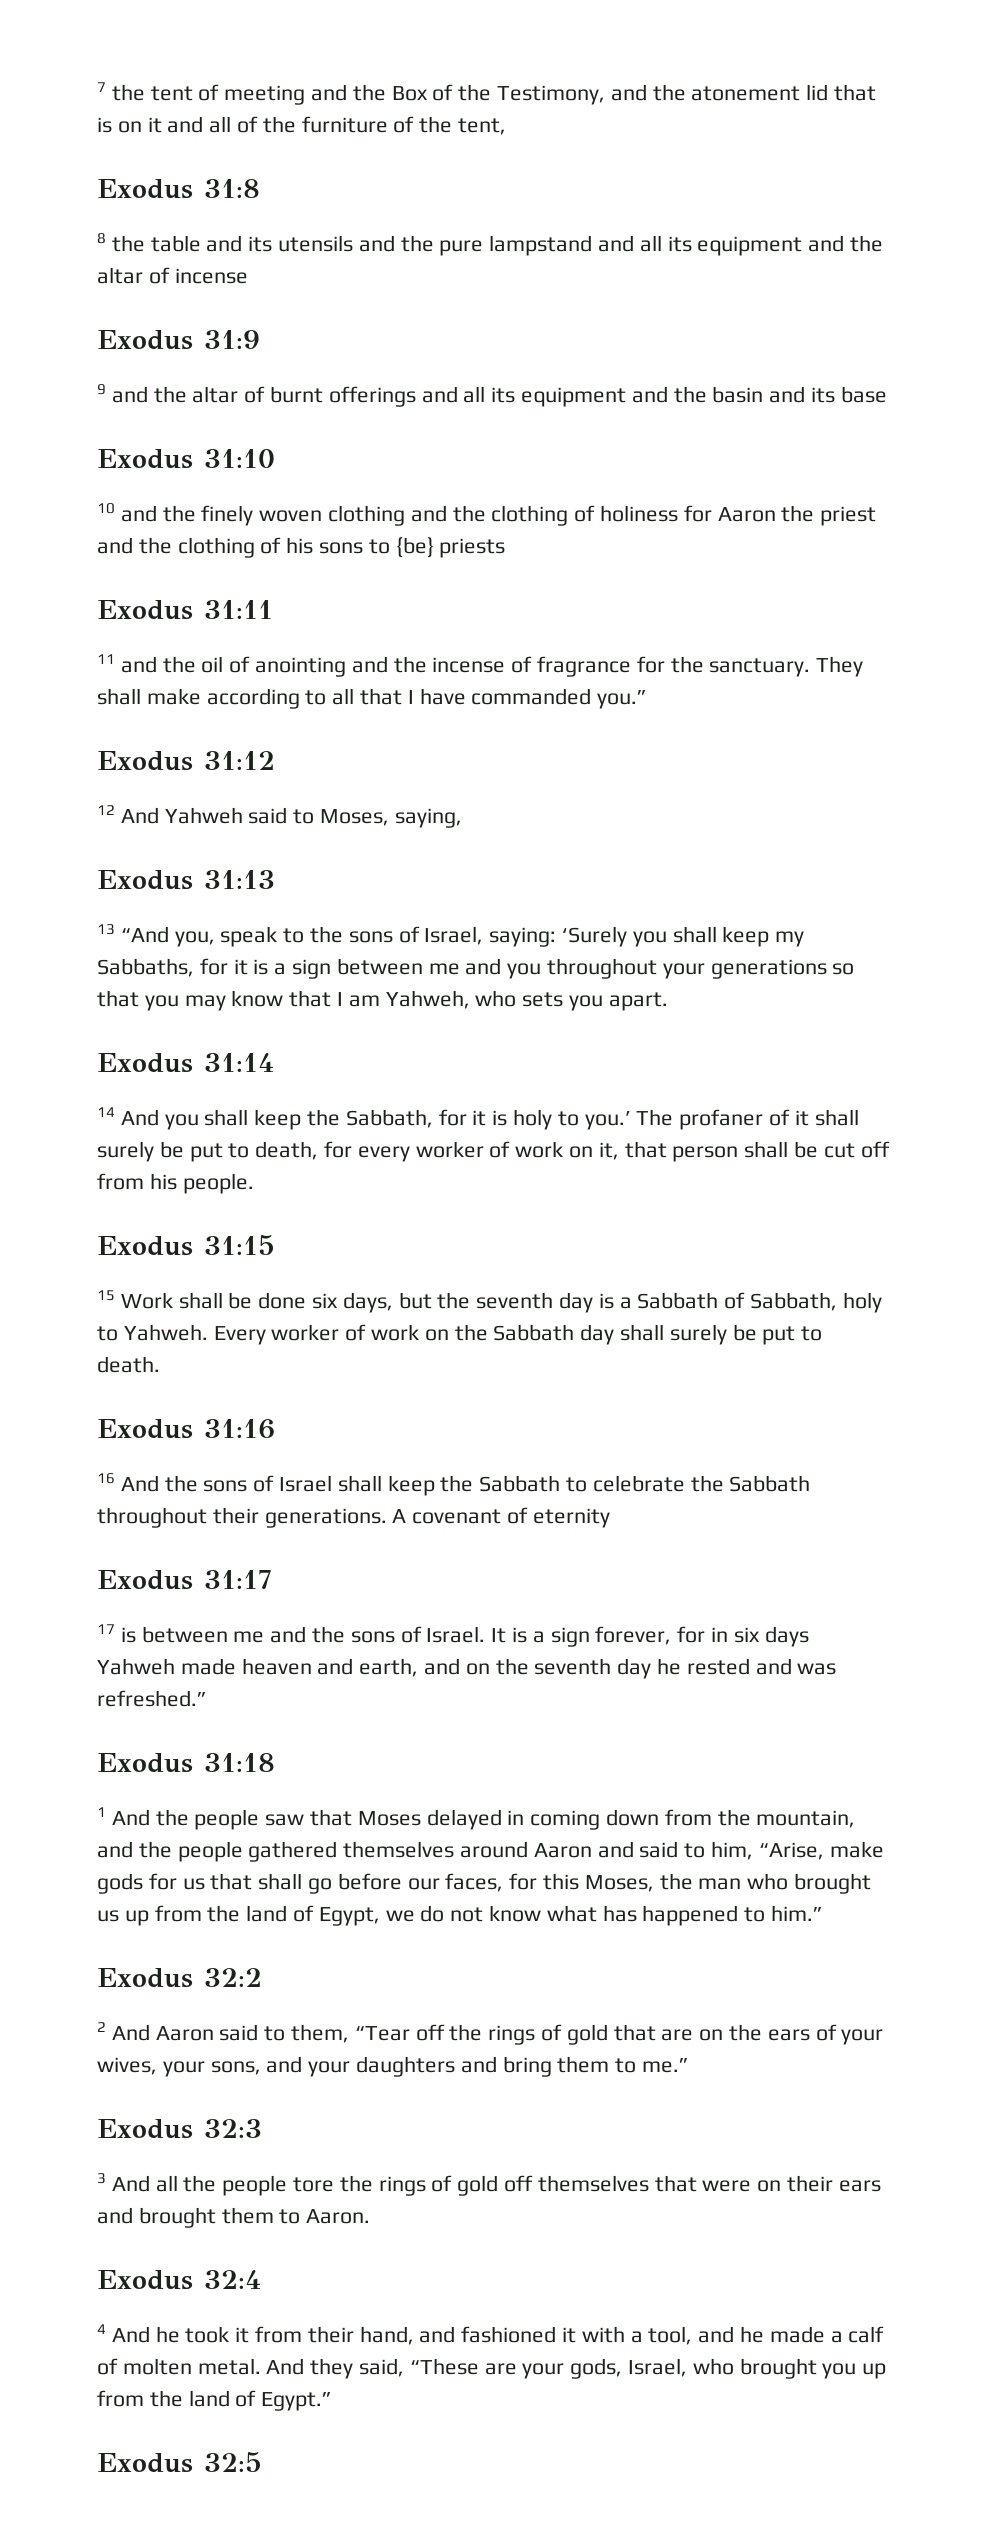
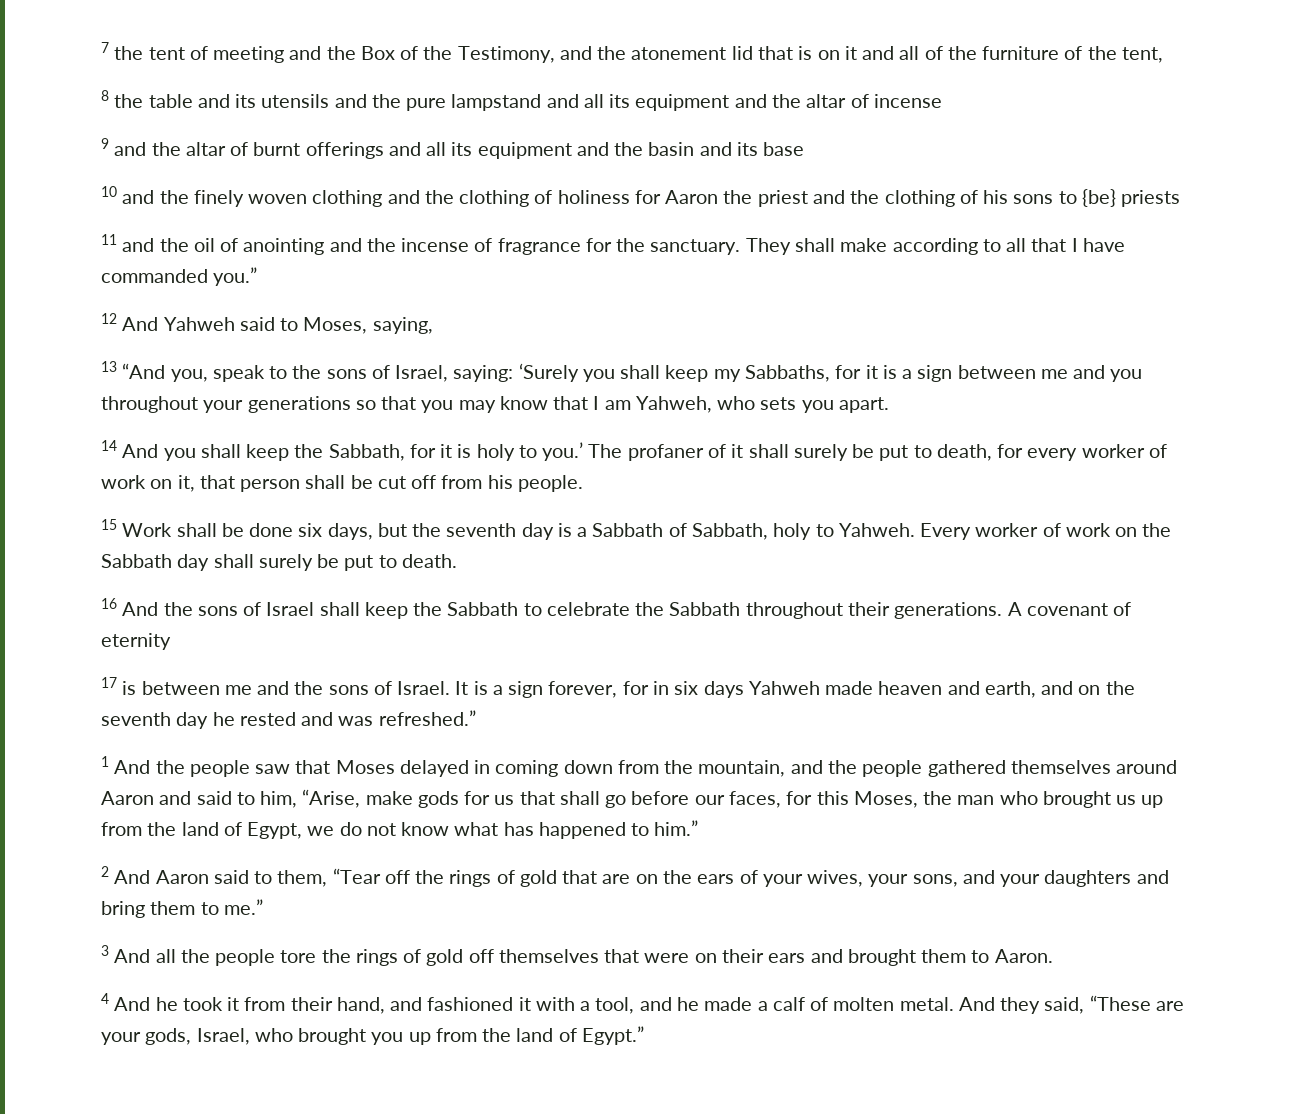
- Exodus 31:8
- Exodus 31:9
- Exodus 31:10
- Exodus 31:11
- Exodus 31:12
- Exodus 31:13
- Exodus 31:14
- Exodus 31:15
- Exodus 31:16
- Exodus 31:17
- Exodus 31:18
- Exodus 32:2
- Exodus 32:3
- Exodus 32:4
- Exodus 32:5

